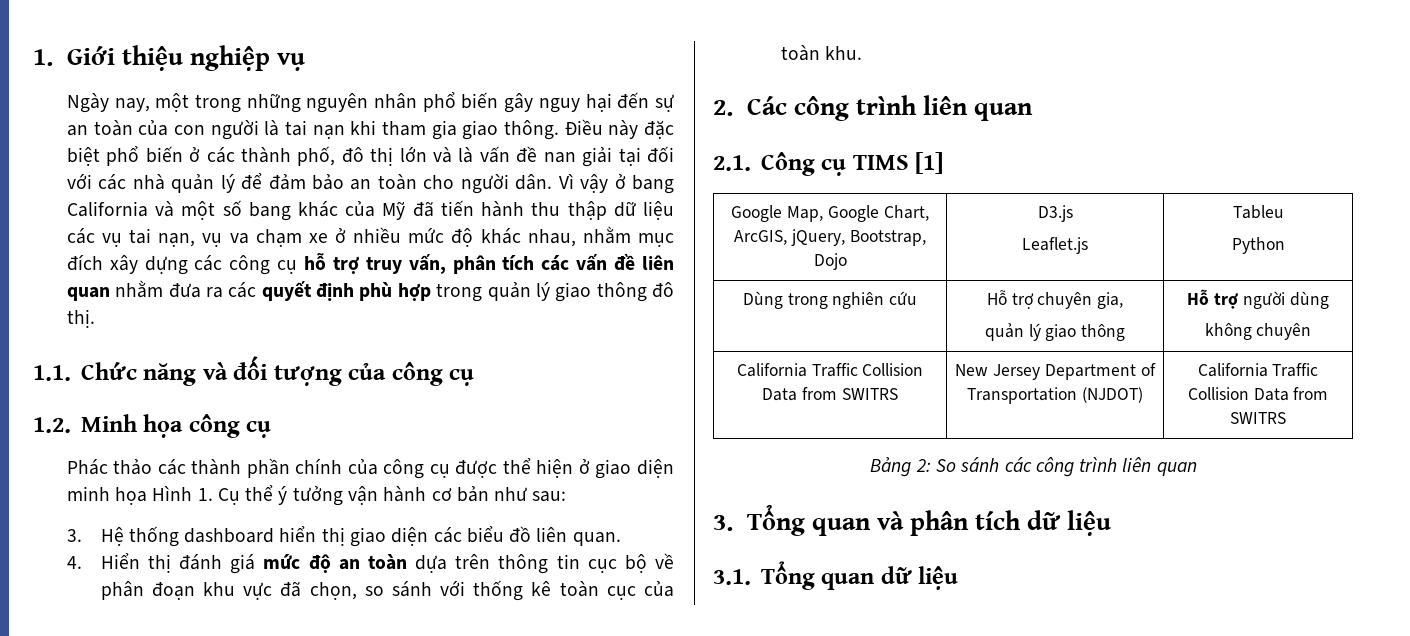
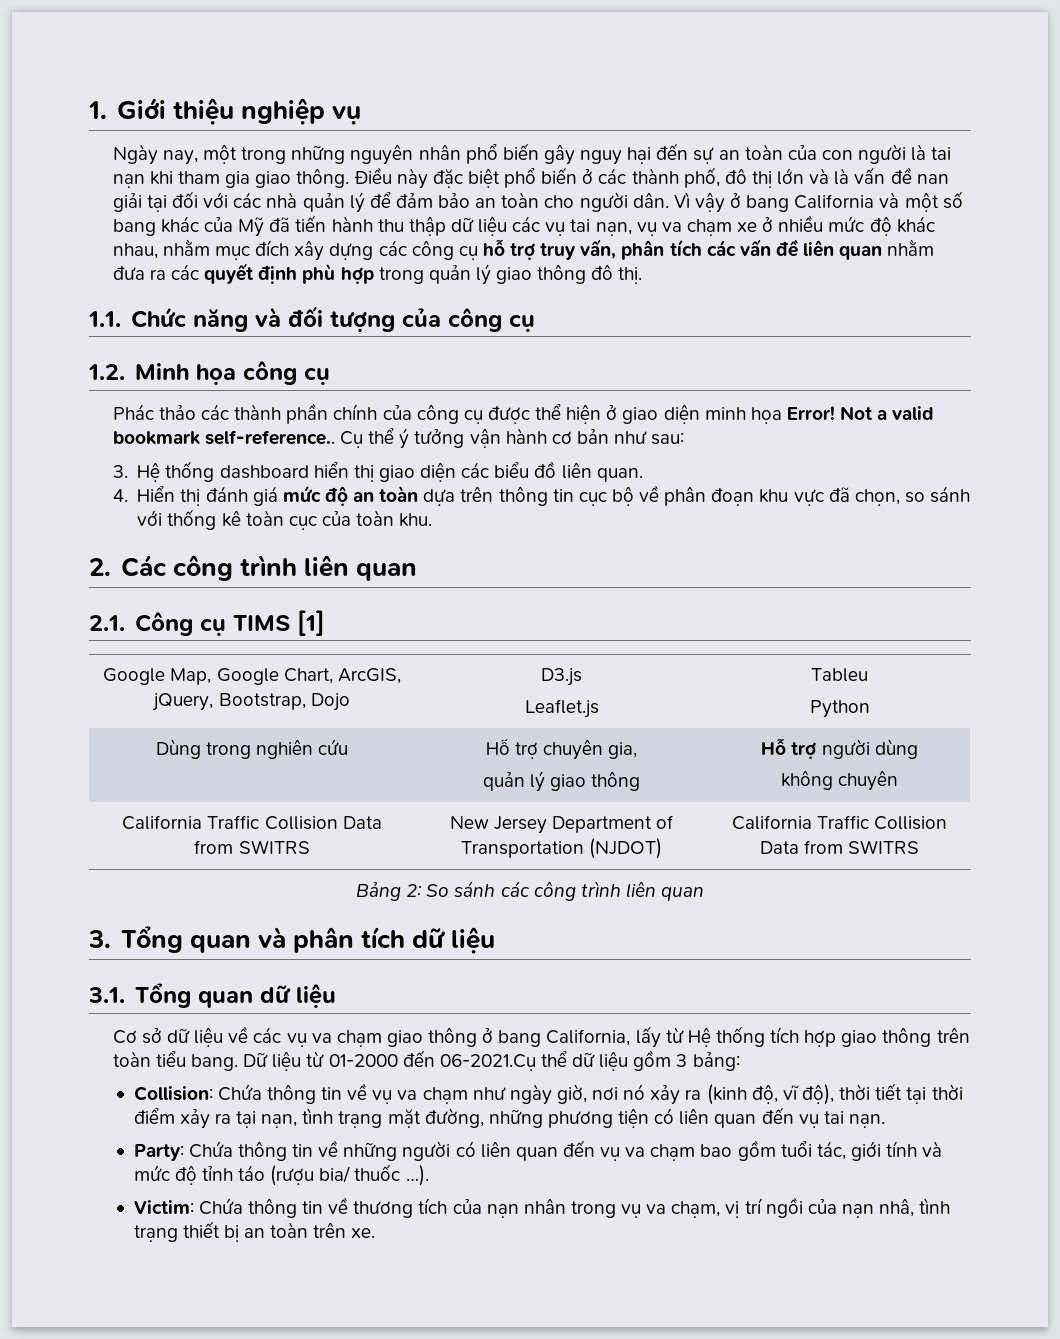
- Phác thảo các thành phần chính của công cụ được thể hiện ở giao diện minh họa Hình 1. Cụ thể ý tưởng vận hành cơ bản như sau:
+ Phác thảo các thành phần chính của công cụ được thể hiện ở giao diện minh họa Error! Not a valid bookmark self-reference.. Cụ thể ý tưởng vận hành cơ bản như sau:
+ Cơ sở dữ liệu về các vụ va chạm giao thông ở bang California, lấy từ Hệ thống tích hợp giao thông trên toàn tiểu bang. Dữ liệu từ 01-2000 đến 06-2021.Cụ thể dữ liệu gồm 3 bảng:
+ Collision: Chứa thông tin về vụ va chạm như ngày giờ, nơi nó xảy ra (kinh độ, vĩ độ), thời tiết tại thời điểm xảy ra tại nạn, tình trạng mặt đường, những phương tiện có liên quan đến vụ tai nạn.
+ Party: Chứa thông tin về những người có liên quan đến vụ va chạm bao gồm tuổi tác, giới tính và mức độ tỉnh táo (rượu bia/ thuốc …).
+ Victim: Chứa thông tin về thương tích của nạn nhân trong vụ va chạm, vị trí ngồi của nạn nhâ, tình trạng thiết bị an toàn trên xe.

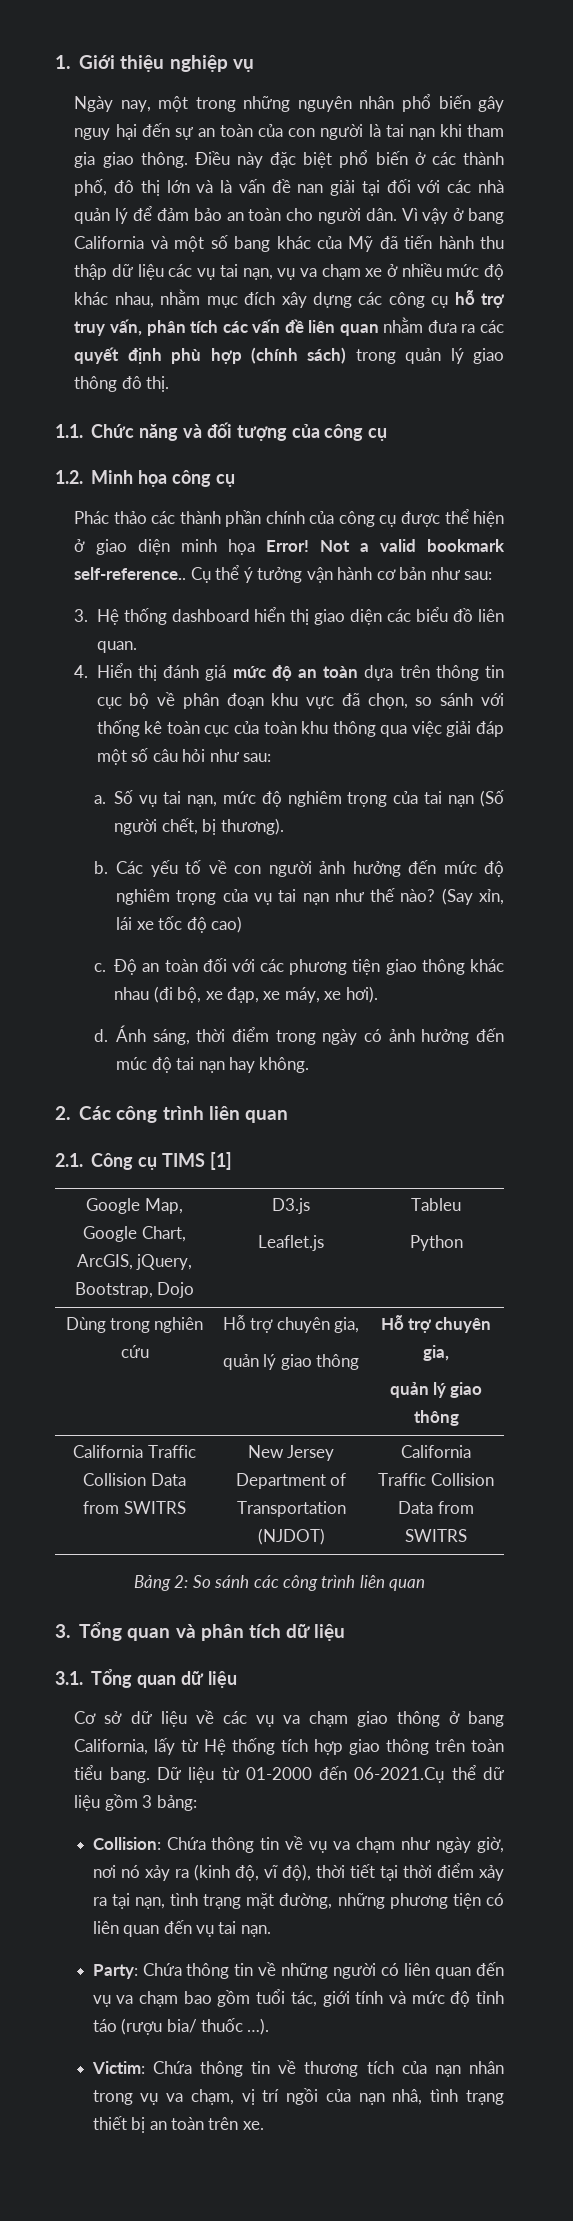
- Vì vậy ở bang California và một số bang khác của Mỹ đã tiến hành thu thập dữ liệu các vụ tai nạn, vụ va chạm xe ở nhiều mức độ khác nhau, nhằm mục đích xây dựng các công cụ hỗ trợ truy vấn, phân tích các vấn đề liên quan nhằm đưa ra các quyết định phù hợp trong quản lý giao thông đô thị.
+ Vì vậy ở bang California và một số bang khác của Mỹ đã tiến hành thu thập dữ liệu các vụ tai nạn, vụ va chạm xe ở nhiều mức độ khác nhau, nhằm mục đích xây dựng các công cụ hỗ trợ truy vấn, phân tích các vấn đề liên quan nhằm đưa ra các quyết định phù hợp (chính sách) trong quản lý giao thông đô thị.
- 4. Hiển thị đánh giá mức độ an toàn dựa trên thông tin cục bộ về phân đoạn khu vực đã chọn, so sánh với thống kê toàn cục của toàn khu.
+ 4. Hiển thị đánh giá mức độ an toàn dựa trên thông tin cục bộ về phân đoạn khu vực đã chọn, so sánh với thống kê toàn cục của toàn khu thông qua việc giải đáp một số câu hỏi như sau:
+ a. Số vụ tai nạn, mức độ nghiêm trọng của tai nạn (Số người chết, bị thương).
+ b. Các yếu tố về con người ảnh hưởng đến mức độ nghiêm trọng của vụ tai nạn như thế nào? (Say xỉn, lái xe tốc độ cao)
+ c. Độ an toàn đối với các phương tiện giao thông khác nhau (đi bộ, xe đạp, xe máy, xe hơi).
+ d. Ánh sáng, thời điểm trong ngày có ảnh hưởng đến múc độ tai nạn hay không.
  Dùng trong nghiên cứu | Hỗ trợ chuyên gia,
- quản lý giao thông | Hỗ trợ người dùng
- không chuyên
+ quản lý giao thông | Hỗ trợ chuyên gia,
+ quản lý giao thông

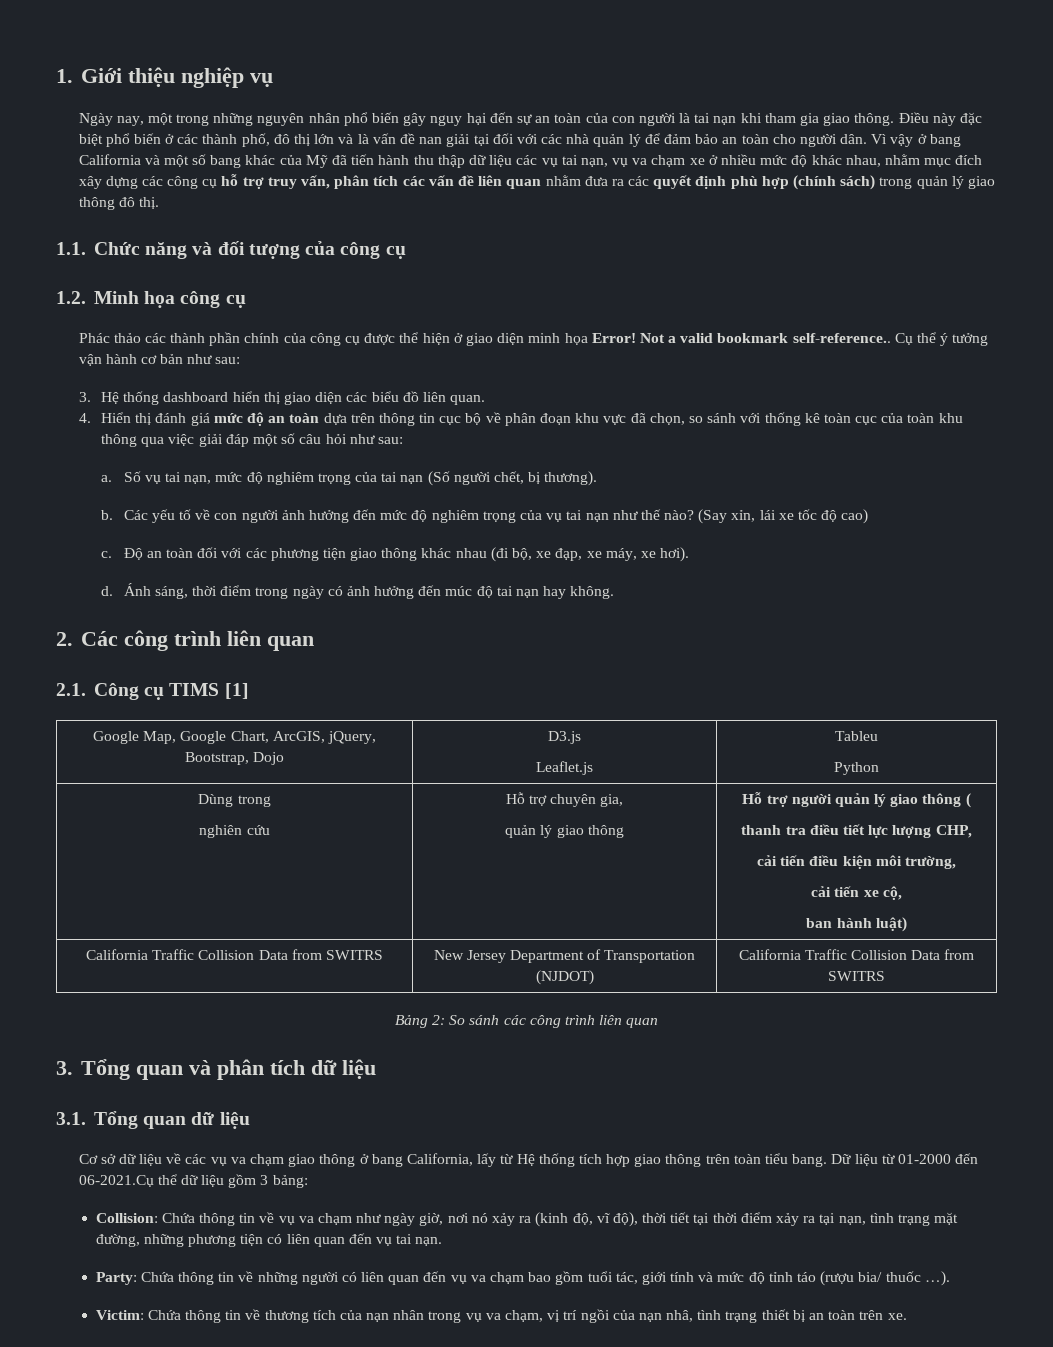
- Dùng trong nghiên cứu | Hỗ trợ chuyên gia,
- quản lý giao thông | Hỗ trợ chuyên gia,
- quản lý giao thông
+ Dùng trong
+ nghiên cứu | Hỗ trợ chuyên gia,
+ quản lý giao thông | Hỗ trợ người quản lý giao thông (
+ thanh tra điều tiết lực lượng CHP,
+ cải tiến điều kiện môi trường,
+ cải tiến xe cộ,
+ ban hành luật)

